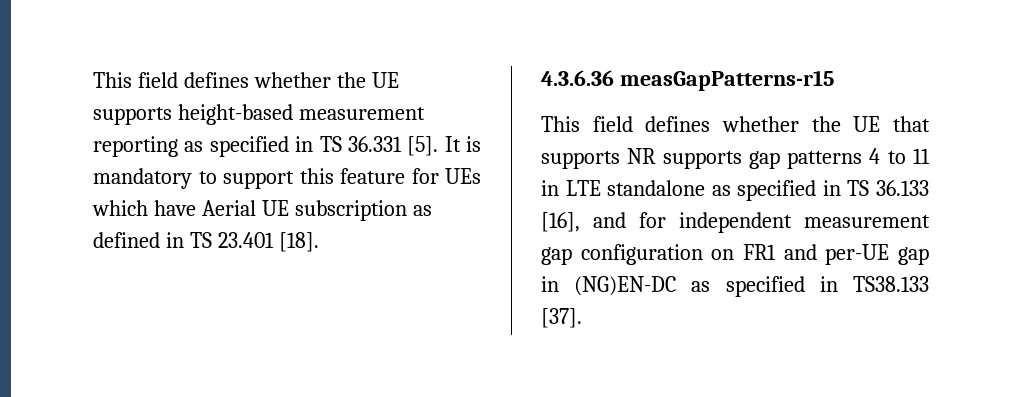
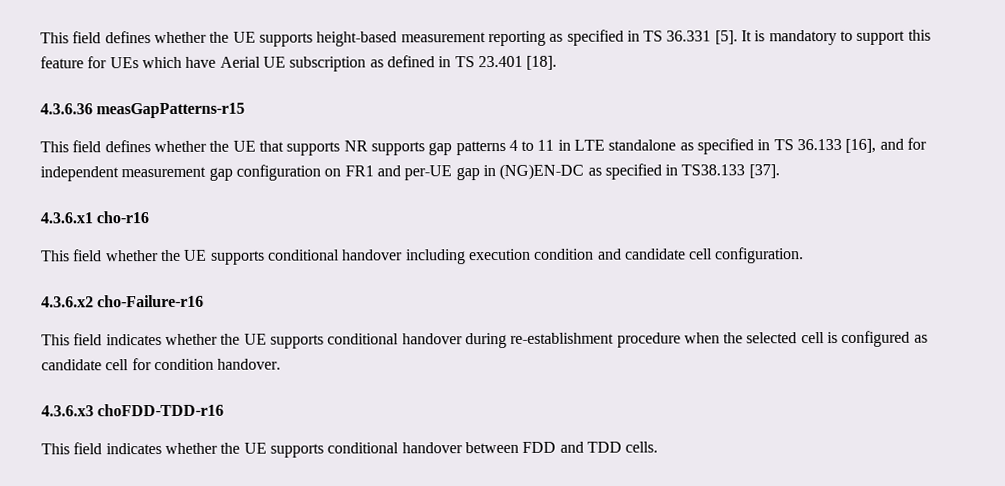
+ 4.3.6.x1 cho-r16
+ This field whether the UE supports conditional handover including execution condition and candidate cell configuration.
+ 4.3.6.x2 cho-Failure-r16
+ This field indicates whether the UE supports conditional handover during re-establishment procedure when the selected cell is configured as candidate cell for condition handover.
+ 4.3.6.x3 choFDD-TDD-r16
+ This field indicates whether the UE supports conditional handover between FDD and TDD cells.

